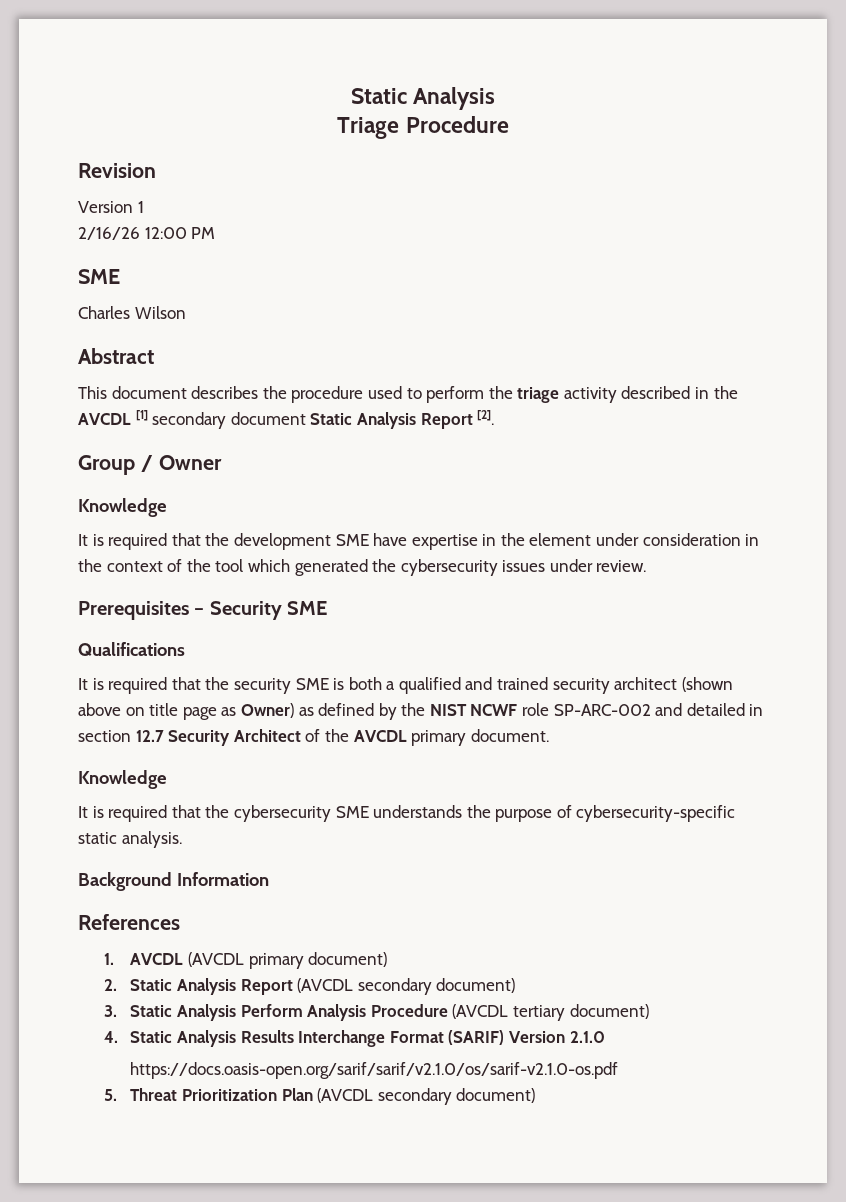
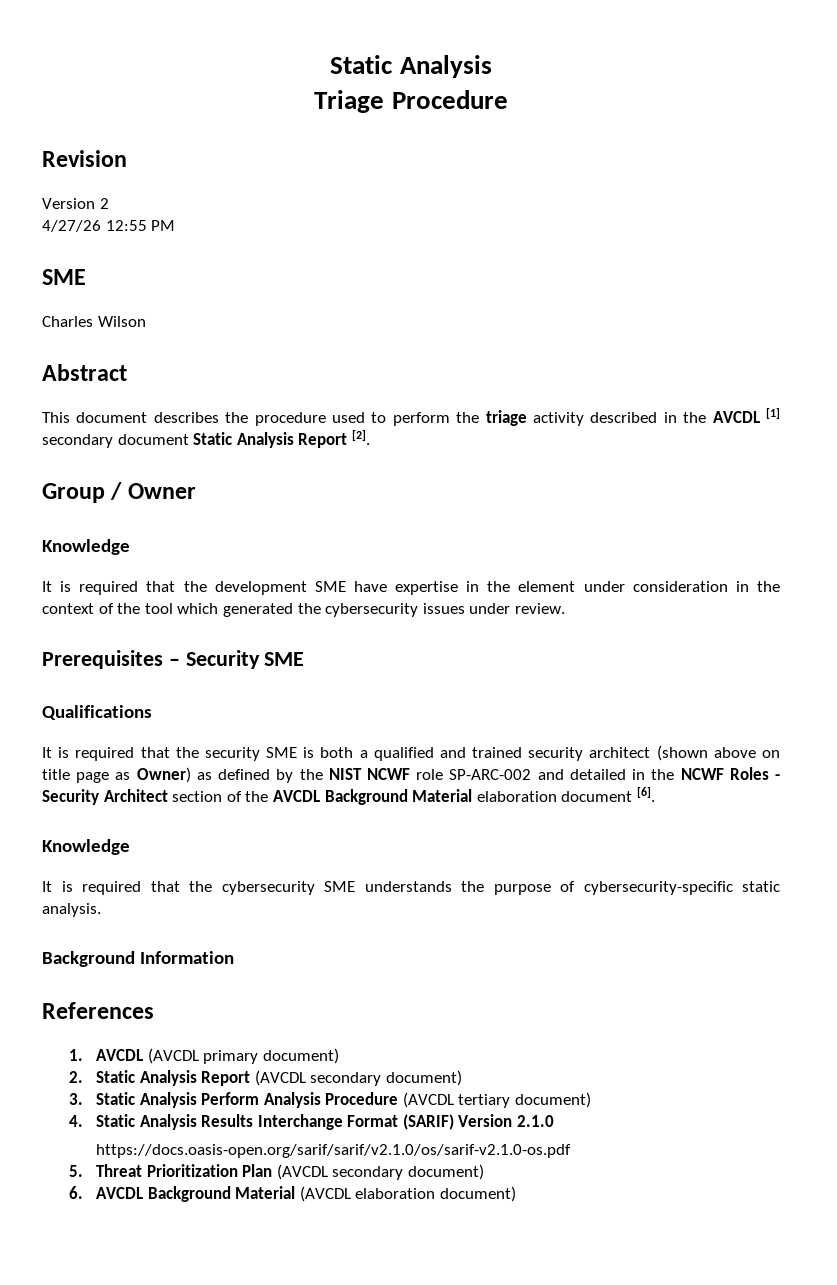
- Version 1
- 2/16/26 12:00 PM
+ Version 2
+ 4/27/26 12:55 PM
- It is required that the security SME is both a qualified and trained security architect (shown above on title page as Owner) as defined by the NIST NCWF role SP-ARC-002 and detailed in section 12.7 Security Architect of the AVCDL primary document.
+ It is required that the security SME is both a qualified and trained security architect (shown above on title page as Owner) as defined by the NIST NCWF role SP-ARC-002 and detailed in the NCWF Roles - Security Architect section of the AVCDL Background Material elaboration document [6].
+ 6. AVCDL Background Material (AVCDL elaboration document)

